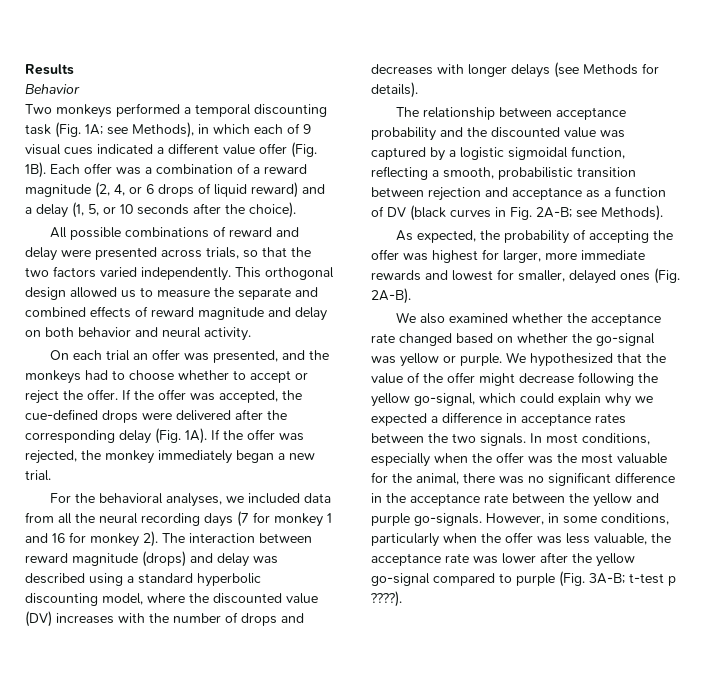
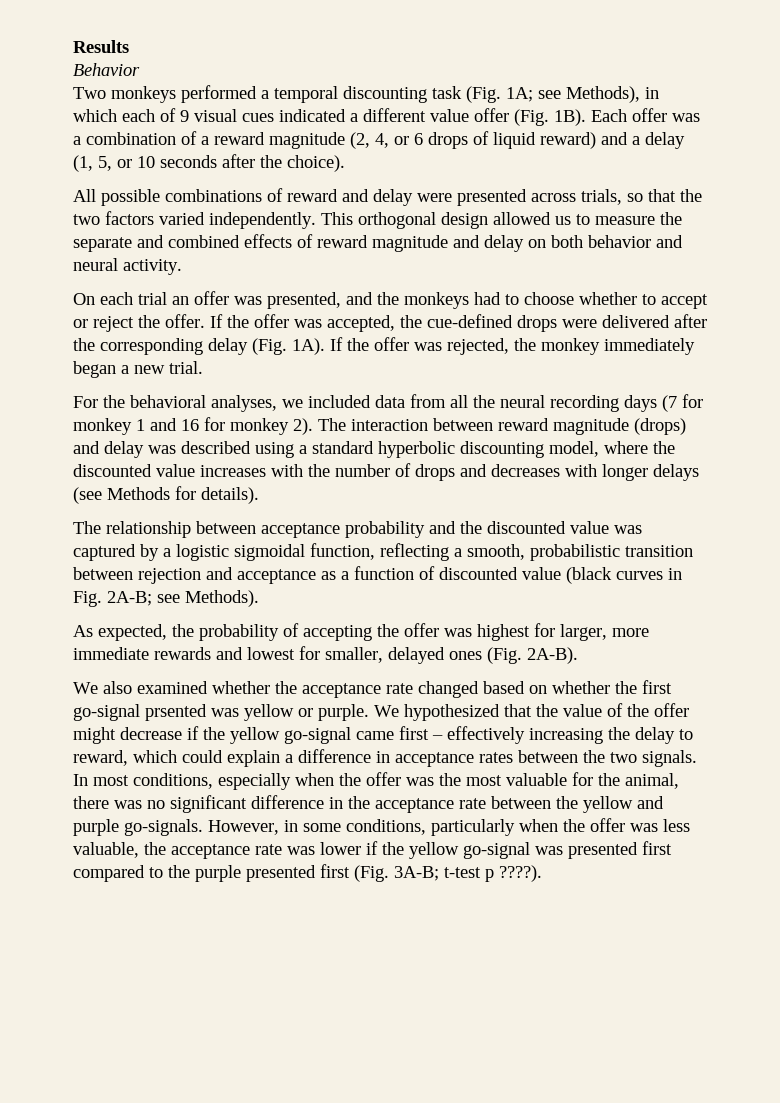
- The interaction between reward magnitude (drops) and delay was described using a standard hyperbolic discounting model, where the discounted value (DV) increases with the number of drops and decreases with longer delays (see Methods for details).
+ The interaction between reward magnitude (drops) and delay was described using a standard hyperbolic discounting model, where the discounted value increases with the number of drops and decreases with longer delays (see Methods for details).
- The relationship between acceptance probability and the discounted value was captured by a logistic sigmoidal function, reflecting a smooth, probabilistic transition between rejection and acceptance as a function of DV (black curves in Fig. 2A-B; see Methods).
+ The relationship between acceptance probability and the discounted value was captured by a logistic sigmoidal function, reflecting a smooth, probabilistic transition between rejection and acceptance as a function of discounted value (black curves in Fig. 2A-B; see Methods).
- We also examined whether the acceptance rate changed based on whether the go-signal was yellow or purple.
+ We also examined whether the acceptance rate changed based on whether the first go-signal prsented was yellow or purple.
- We hypothesized that the value of the offer might decrease following the yellow go-signal, which could explain why we expected a difference in acceptance rates between the two signals.
+ We hypothesized that the value of the offer might decrease if the yellow go-signal came first – effectively increasing the delay to reward, which could explain a difference in acceptance rates between the two signals.
- However, in some conditions, particularly when the offer was less valuable, the acceptance rate was lower after the yellow go-signal compared to purple (Fig. 3A-B; t-test p ????).
+ However, in some conditions, particularly when the offer was less valuable, the acceptance rate was lower if the yellow go-signal was presented first compared to the purple presented first (Fig. 3A-B; t-test p ????).

